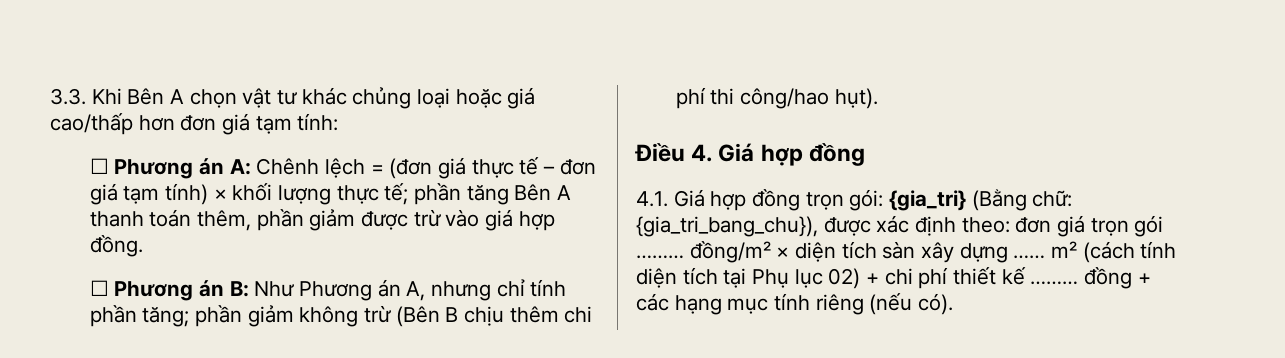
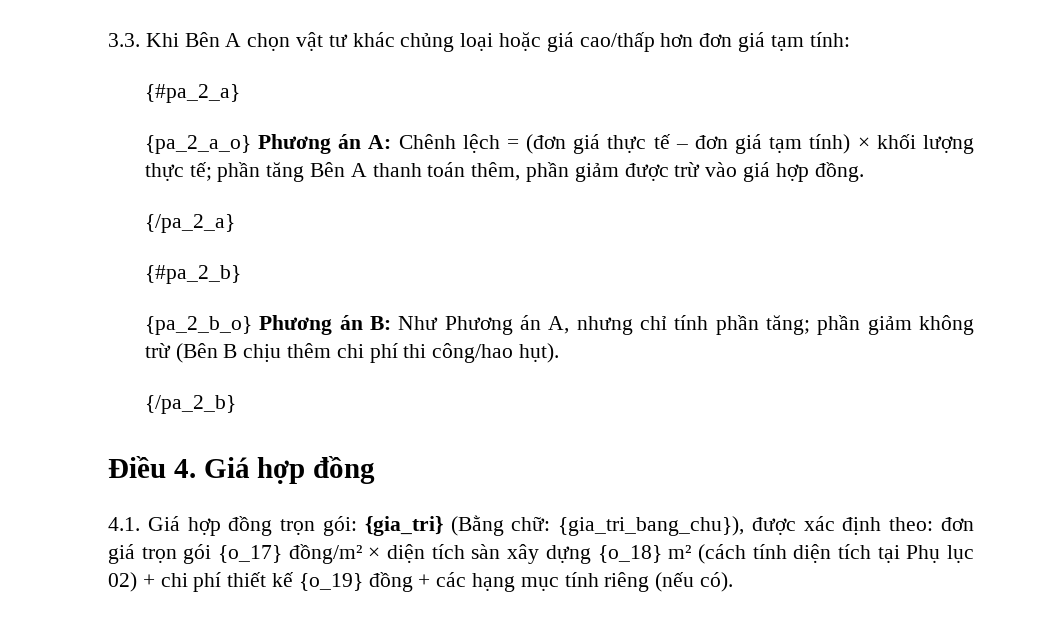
- ☐ Phương án A: Chênh lệch = (đơn giá thực tế – đơn giá tạm tính) × khối lượng thực tế; phần tăng Bên A thanh toán thêm, phần giảm được trừ vào giá hợp đồng.
+ {#pa_2_a}
+ {pa_2_a_o} Phương án A: Chênh lệch = (đơn giá thực tế – đơn giá tạm tính) × khối lượng thực tế; phần tăng Bên A thanh toán thêm, phần giảm được trừ vào giá hợp đồng.
- ☐ Phương án B: Như Phương án A, nhưng chỉ tính phần tăng; phần giảm không trừ (Bên B chịu thêm chi phí thi công/hao hụt).
+ {/pa_2_a}
+ {#pa_2_b}
+ {pa_2_b_o} Phương án B: Như Phương án A, nhưng chỉ tính phần tăng; phần giảm không trừ (Bên B chịu thêm chi phí thi công/hao hụt).
+ {/pa_2_b}
- 4.1. Giá hợp đồng trọn gói: {gia_tri} (Bằng chữ: {gia_tri_bang_chu}), được xác định theo: đơn giá trọn gói ……… đồng/m² × diện tích sàn xây dựng …… m² (cách tính diện tích tại Phụ lục 02) + chi phí thiết kế ……… đồng + các hạng mục tính riêng (nếu có).
+ 4.1. Giá hợp đồng trọn gói: {gia_tri} (Bằng chữ: {gia_tri_bang_chu}), được xác định theo: đơn giá trọn gói {o_17} đồng/m² × diện tích sàn xây dựng {o_18} m² (cách tính diện tích tại Phụ lục 02) + chi phí thiết kế {o_19} đồng + các hạng mục tính riêng (nếu có).

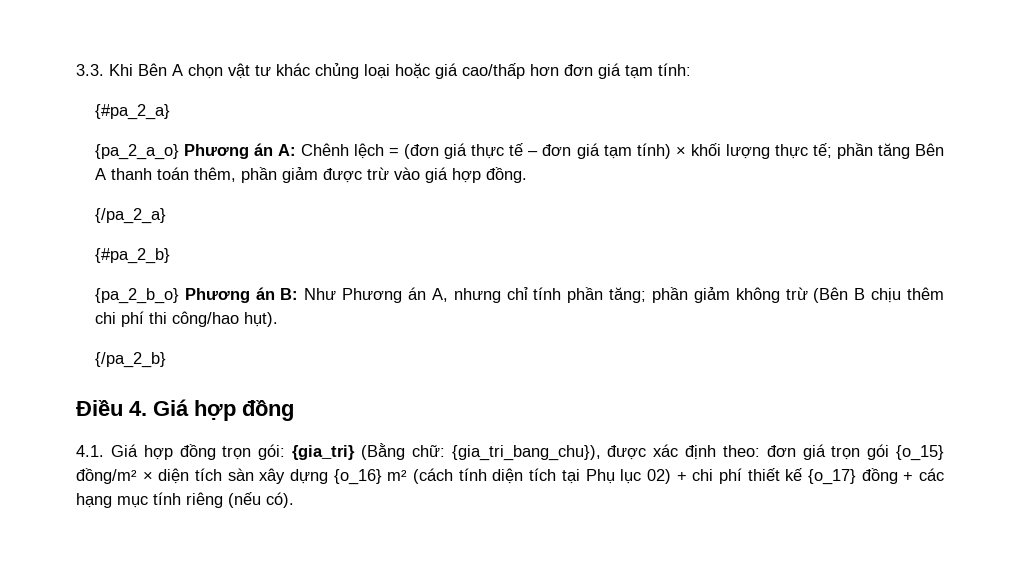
- 4.1. Giá hợp đồng trọn gói: {gia_tri} (Bằng chữ: {gia_tri_bang_chu}), được xác định theo: đơn giá trọn gói {o_17} đồng/m² × diện tích sàn xây dựng {o_18} m² (cách tính diện tích tại Phụ lục 02) + chi phí thiết kế {o_19} đồng + các hạng mục tính riêng (nếu có).
+ 4.1. Giá hợp đồng trọn gói: {gia_tri} (Bằng chữ: {gia_tri_bang_chu}), được xác định theo: đơn giá trọn gói {o_15} đồng/m² × diện tích sàn xây dựng {o_16} m² (cách tính diện tích tại Phụ lục 02) + chi phí thiết kế {o_17} đồng + các hạng mục tính riêng (nếu có).

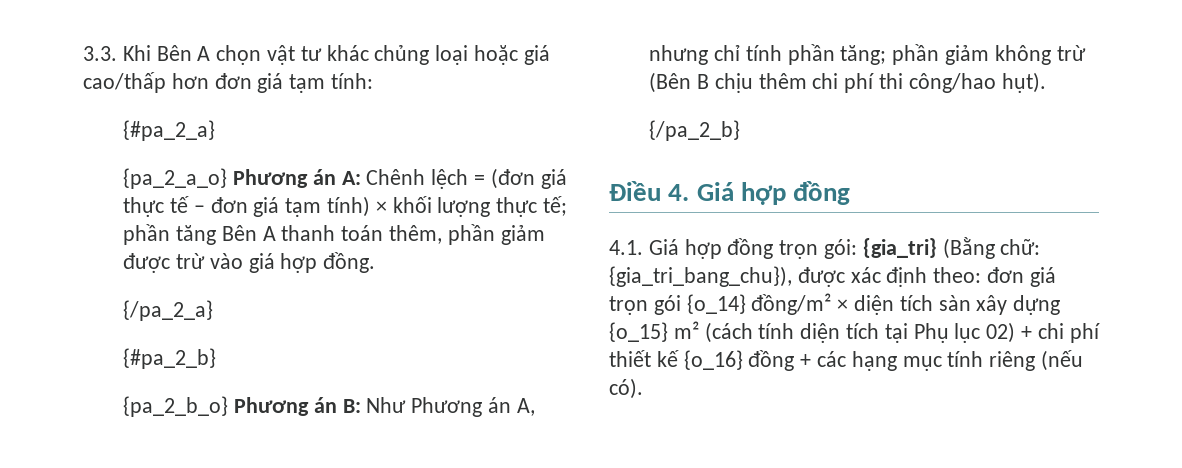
- 4.1. Giá hợp đồng trọn gói: {gia_tri} (Bằng chữ: {gia_tri_bang_chu}), được xác định theo: đơn giá trọn gói {o_15} đồng/m² × diện tích sàn xây dựng {o_16} m² (cách tính diện tích tại Phụ lục 02) + chi phí thiết kế {o_17} đồng + các hạng mục tính riêng (nếu có).
+ 4.1. Giá hợp đồng trọn gói: {gia_tri} (Bằng chữ: {gia_tri_bang_chu}), được xác định theo: đơn giá trọn gói {o_14} đồng/m² × diện tích sàn xây dựng {o_15} m² (cách tính diện tích tại Phụ lục 02) + chi phí thiết kế {o_16} đồng + các hạng mục tính riêng (nếu có).

